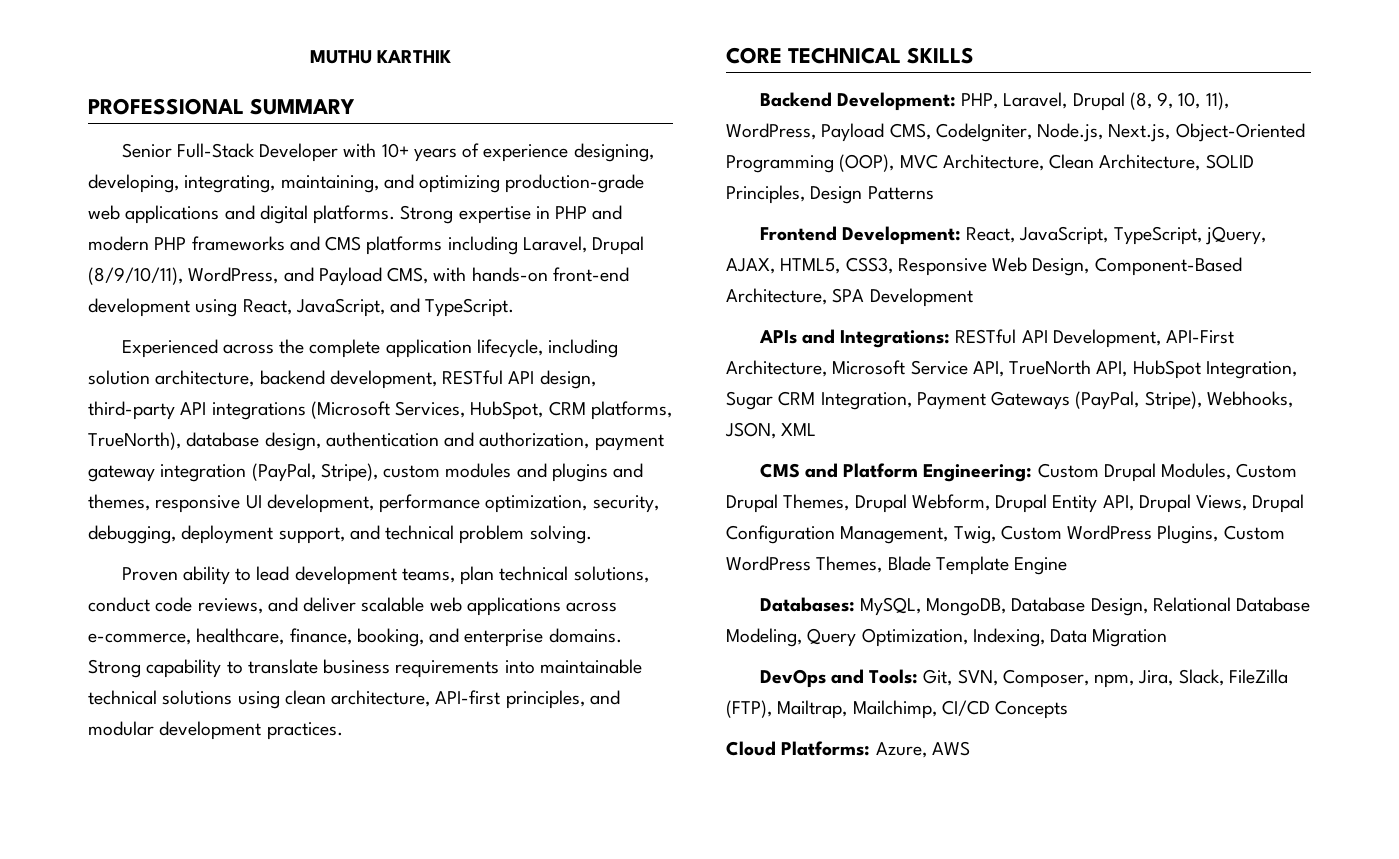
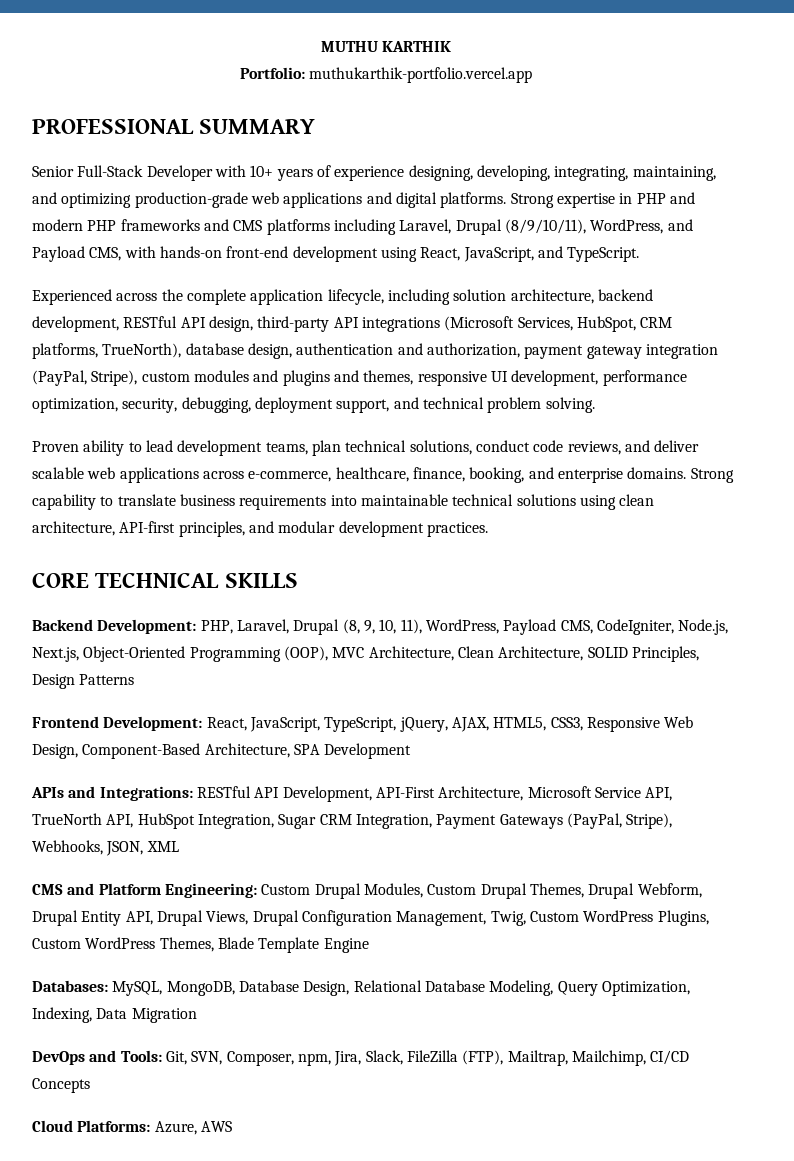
+ Portfolio: muthukarthik-portfolio.vercel.app

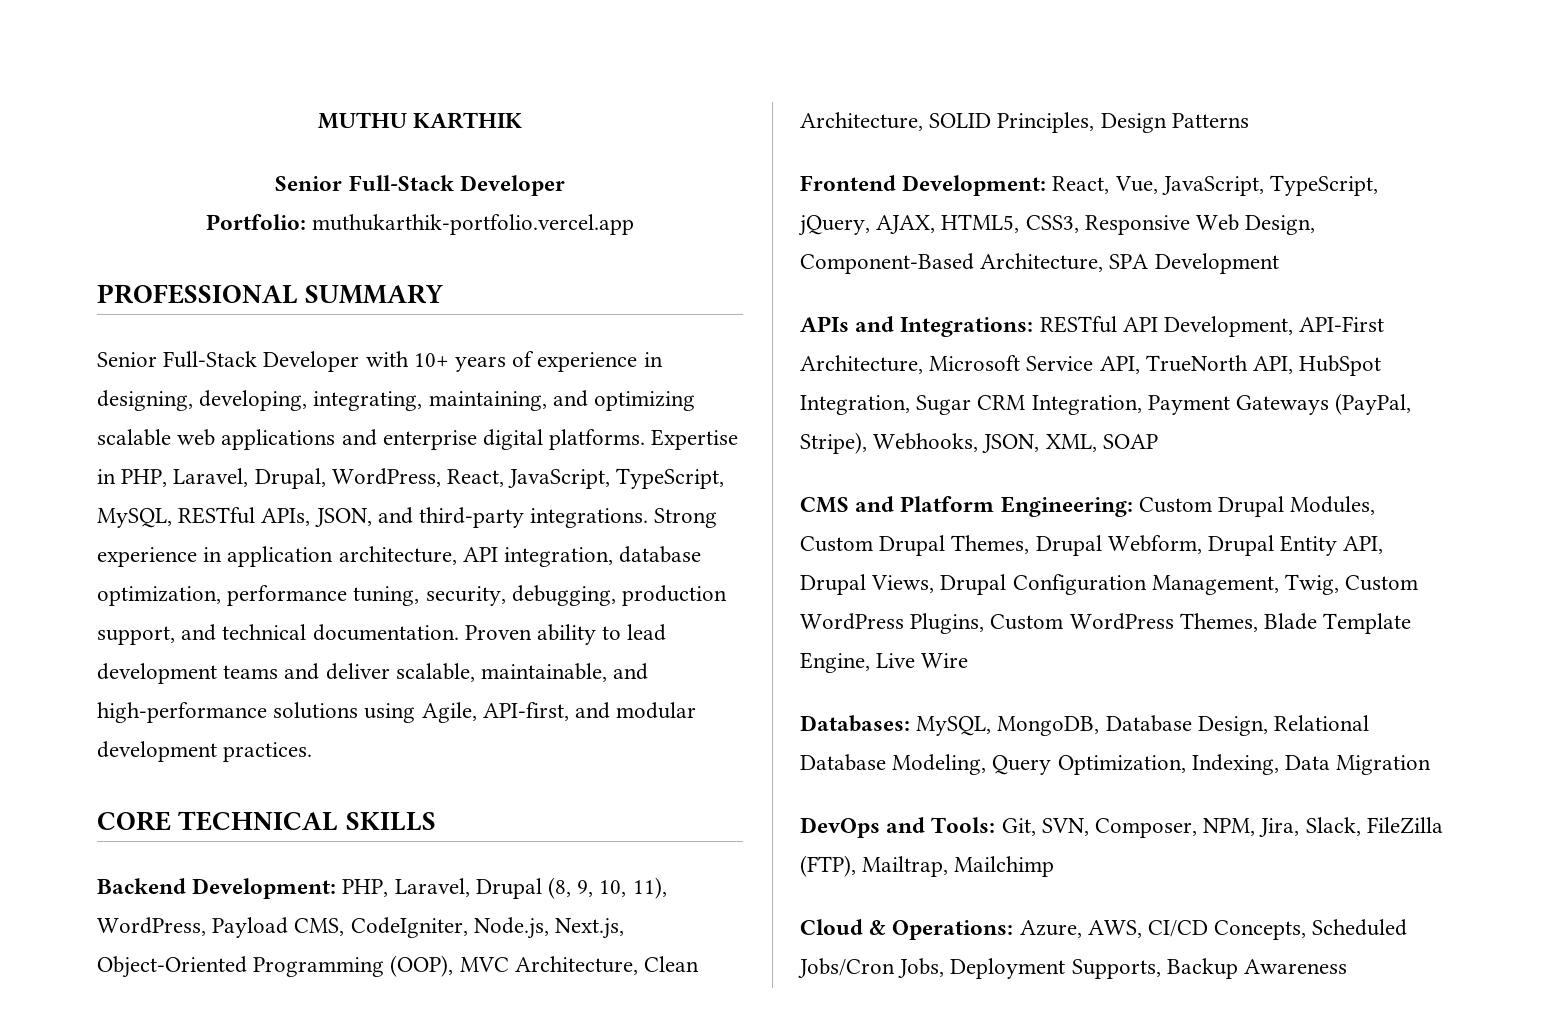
  MUTHU KARTHIK
+ Senior Full-Stack Developer
- Senior Full-Stack Developer with 10+ years of experience designing, developing, integrating, maintaining, and optimizing production-grade web applications and digital platforms.
+ Senior Full-Stack Developer with 10+ years of experience in designing, developing, integrating, maintaining, and optimizing scalable web applications and enterprise digital platforms.
- Strong expertise in PHP and modern PHP frameworks and CMS platforms including Laravel, Drupal (8/9/10/11), WordPress, and Payload CMS, with hands-on front-end development using React, JavaScript, and TypeScript.
- Experienced across the complete application lifecycle, including solution architecture, backend development, RESTful API design, third-party API integrations (Microsoft Services, HubSpot, CRM platforms, TrueNorth), database design, authentication and authorization, payment gateway integration (PayPal, Stripe), custom modules and plugins and themes, responsive UI development, performance optimization, security, debugging, deployment support, and technical problem solving.
- Proven ability to lead development teams, plan technical solutions, conduct code reviews, and deliver scalable web applications across e-commerce, healthcare, finance, booking, and enterprise domains. Strong capability to translate business requirements into maintainable technical solutions using clean architecture, API-first principles, and modular development practices.
+ Expertise in PHP, Laravel, Drupal, WordPress, React, JavaScript, TypeScript, MySQL, RESTful APIs, JSON, and third-party integrations. Strong experience in application architecture, API integration, database optimization, performance tuning, security, debugging, production support, and technical documentation. Proven ability to lead development teams and deliver scalable, maintainable, and high-performance solutions using Agile, API-first, and modular development practices.
- Frontend Development: React, JavaScript, TypeScript, jQuery, AJAX, HTML5, CSS3, Responsive Web Design, Component-Based Architecture, SPA Development
+ Frontend Development: React, Vue, JavaScript, TypeScript, jQuery, AJAX, HTML5, CSS3, Responsive Web Design, Component-Based Architecture, SPA Development
- APIs and Integrations: RESTful API Development, API-First Architecture, Microsoft Service API, TrueNorth API, HubSpot Integration, Sugar CRM Integration, Payment Gateways (PayPal, Stripe), Webhooks, JSON, XML
+ APIs and Integrations: RESTful API Development, API-First Architecture, Microsoft Service API, TrueNorth API, HubSpot Integration, Sugar CRM Integration, Payment Gateways (PayPal, Stripe), Webhooks, JSON, XML, SOAP
- CMS and Platform Engineering: Custom Drupal Modules, Custom Drupal Themes, Drupal Webform, Drupal Entity API, Drupal Views, Drupal Configuration Management, Twig, Custom WordPress Plugins, Custom WordPress Themes, Blade Template Engine
+ CMS and Platform Engineering: Custom Drupal Modules, Custom Drupal Themes, Drupal Webform, Drupal Entity API, Drupal Views, Drupal Configuration Management, Twig, Custom WordPress Plugins, Custom WordPress Themes, Blade Template Engine, Live Wire
- DevOps and Tools: Git, SVN, Composer, npm, Jira, Slack, FileZilla (FTP), Mailtrap, Mailchimp, CI/CD Concepts
- Cloud Platforms: Azure, AWS
+ DevOps and Tools: Git, SVN, Composer, NPM, Jira, Slack, FileZilla (FTP), Mailtrap, Mailchimp
+ Cloud & Operations: Azure, AWS, CI/CD Concepts, Scheduled Jobs/Cron Jobs, Deployment Supports, Backup Awareness

